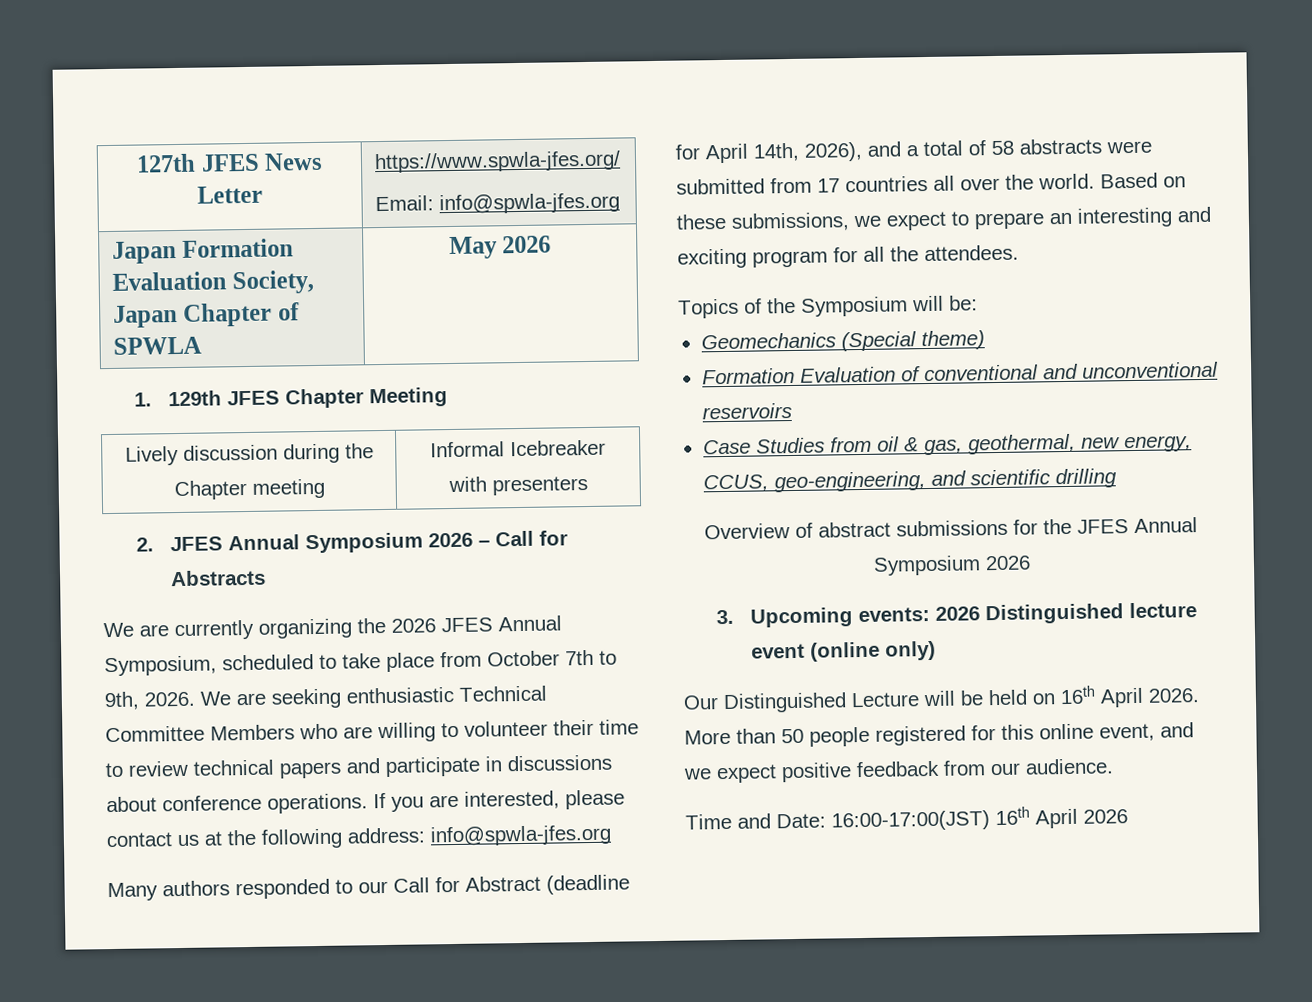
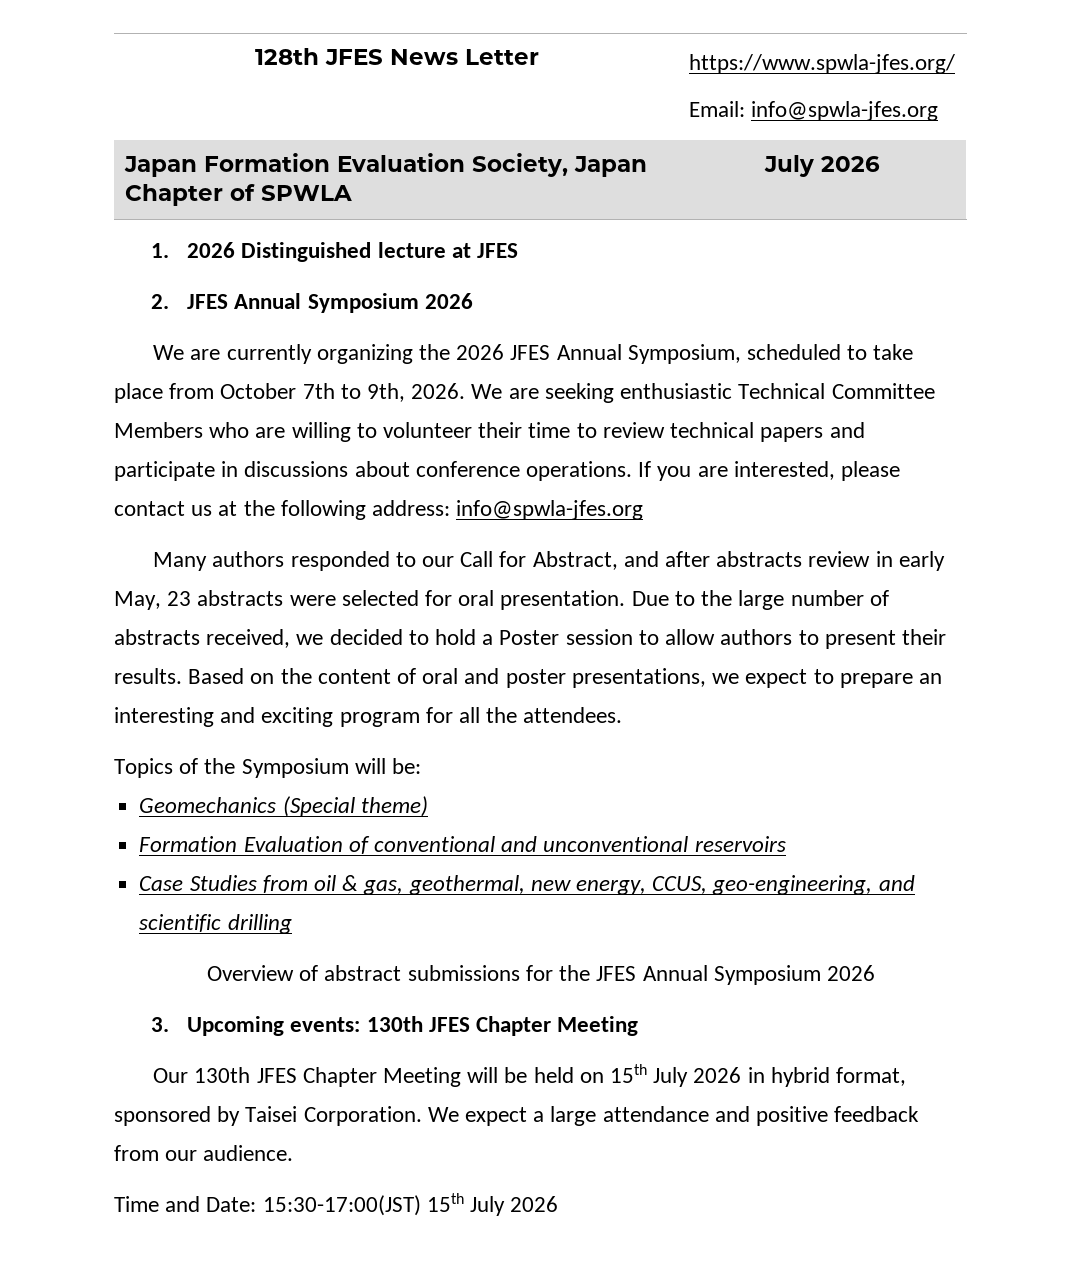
- 127th JFES News Letter | https://www.spwla-jfes.org/
+ 128th JFES News Letter | https://www.spwla-jfes.org/
- Japan Formation Evaluation Society, Japan Chapter of SPWLA | May 2026
+ Japan Formation Evaluation Society, Japan Chapter of SPWLA | July 2026
- 1. 129th JFES Chapter Meeting
- Lively discussion during the Chapter meeting | Informal Icebreaker with presenters
+ 1. 2026 Distinguished lecture at JFES
- 2. JFES Annual Symposium 2026 – Call for Abstracts
+ 2. JFES Annual Symposium 2026
- Many authors responded to our Call for Abstract (deadline for April 14th, 2026), and a total of 58 abstracts were submitted from 17 countries all over the world. Based on these submissions, we expect to prepare an interesting and exciting program for all the attendees.
+ Many authors responded to our Call for Abstract, and after abstracts review in early May, 23 abstracts were selected for oral presentation. Due to the large number of abstracts received, we decided to hold a Poster session to allow authors to present their results. Based on the content of oral and poster presentations, we expect to prepare an interesting and exciting program for all the attendees.
- 3. Upcoming events: 2026 Distinguished lecture event (online only)
- Our Distinguished Lecture will be held on 16th April 2026. More than 50 people registered for this online event, and we expect positive feedback from our audience.
+ 3. Upcoming events: 130th JFES Chapter Meeting
+ Our 130th JFES Chapter Meeting will be held on 15th July 2026 in hybrid format, sponsored by Taisei Corporation. We expect a large attendance and positive feedback from our audience.
- Time and Date: 16:00-17:00(JST) 16th April 2026
+ Time and Date: 15:30-17:00(JST) 15th July 2026

